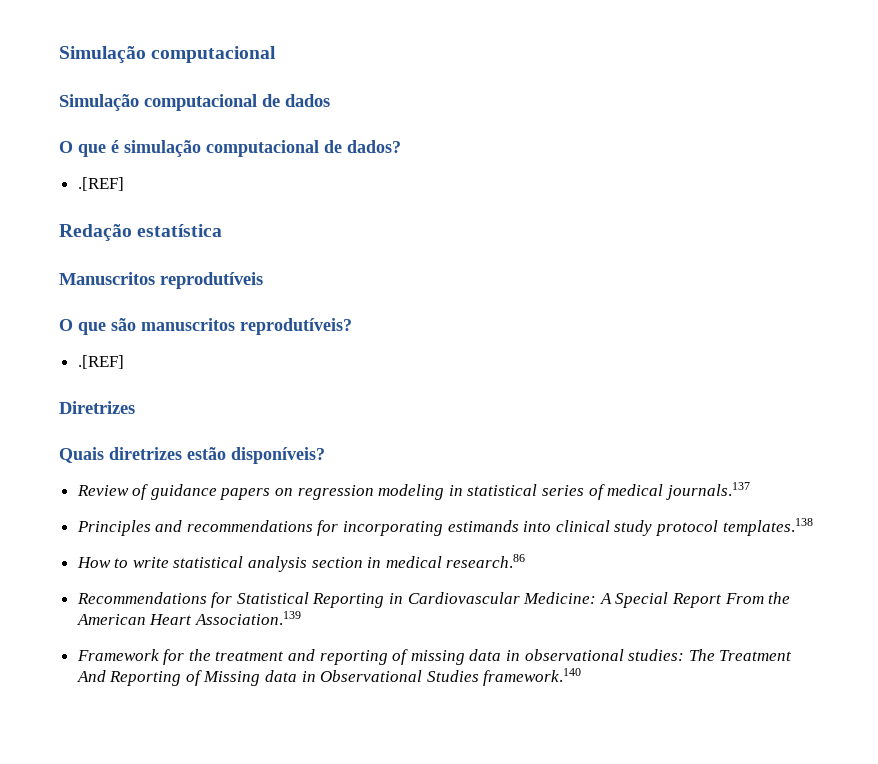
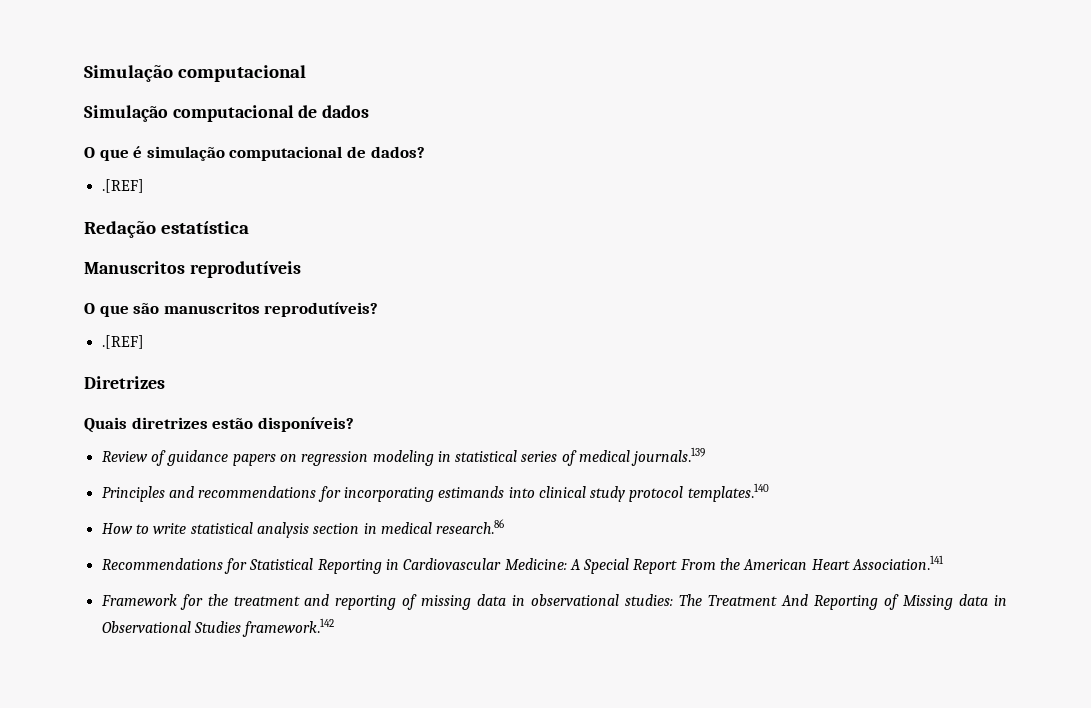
- Review of guidance papers on regression modeling in statistical series of medical journals.137
+ Review of guidance papers on regression modeling in statistical series of medical journals.139
- Principles and recommendations for incorporating estimands into clinical study protocol templates.138
+ Principles and recommendations for incorporating estimands into clinical study protocol templates.140
- Recommendations for Statistical Reporting in Cardiovascular Medicine: A Special Report From the American Heart Association.139
+ Recommendations for Statistical Reporting in Cardiovascular Medicine: A Special Report From the American Heart Association.141
- Framework for the treatment and reporting of missing data in observational studies: The Treatment And Reporting of Missing data in Observational Studies framework.140
+ Framework for the treatment and reporting of missing data in observational studies: The Treatment And Reporting of Missing data in Observational Studies framework.142

